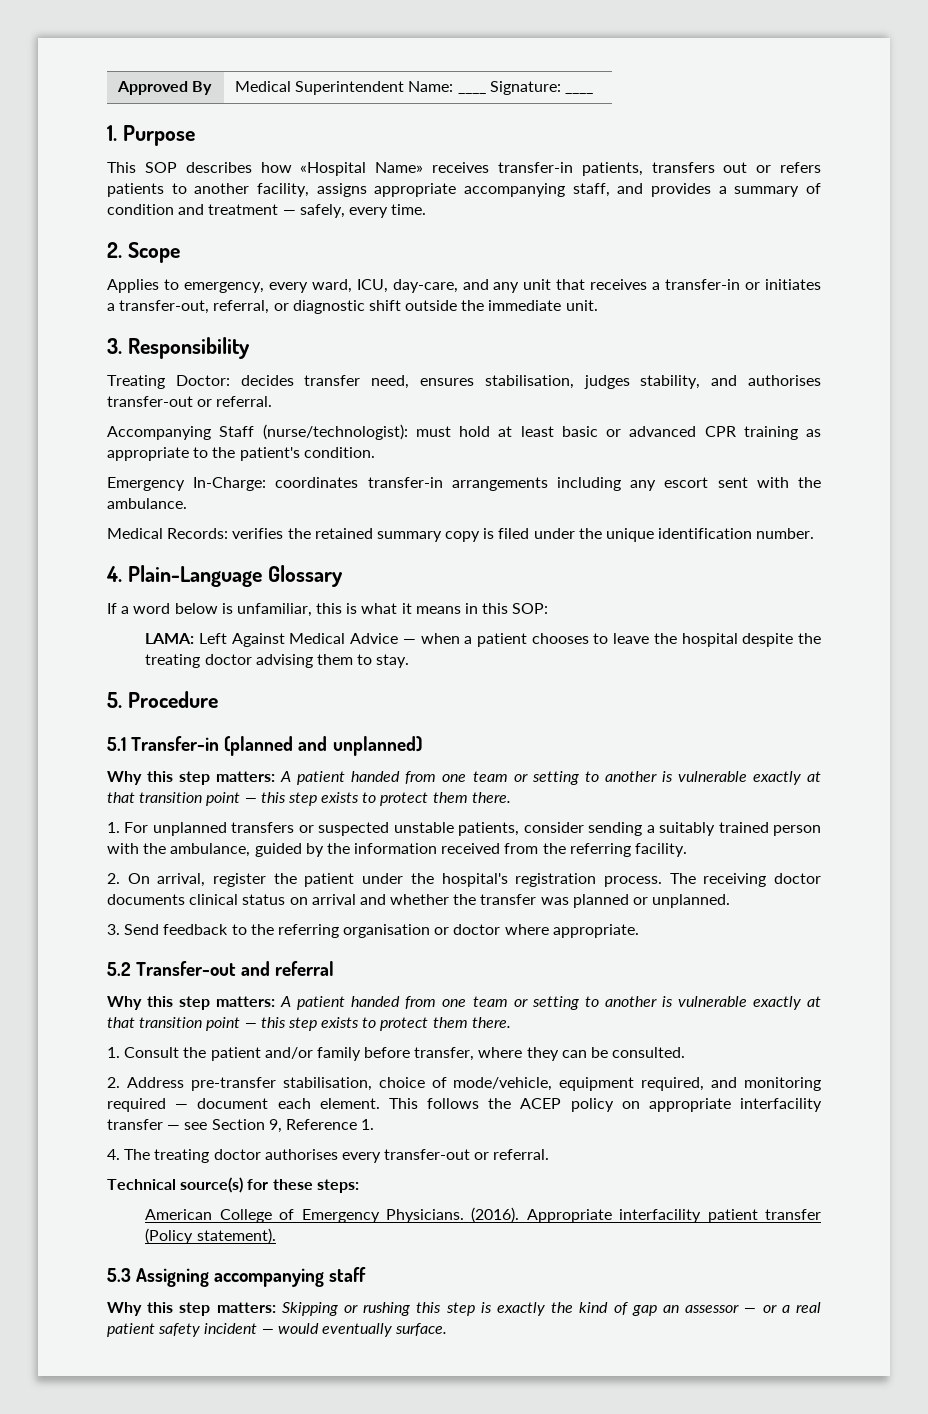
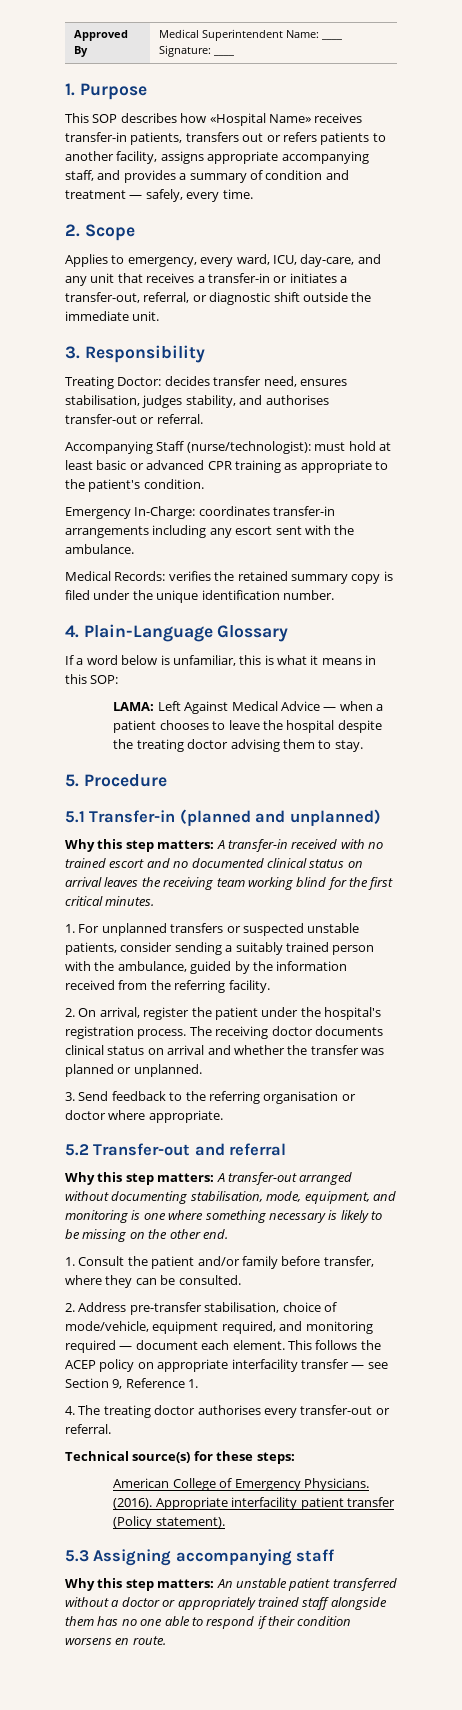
  5.1 Transfer-in (planned and unplanned)
- Why this step matters: A patient handed from one team or setting to another is vulnerable exactly at that transition point — this step exists to protect them there.
+ Why this step matters: A transfer-in received with no trained escort and no documented clinical status on arrival leaves the receiving team working blind for the first critical minutes.
  5.2 Transfer-out and referral
- Why this step matters: A patient handed from one team or setting to another is vulnerable exactly at that transition point — this step exists to protect them there.
+ Why this step matters: A transfer-out arranged without documenting stabilisation, mode, equipment, and monitoring is one where something necessary is likely to be missing on the other end.
- Why this step matters: Skipping or rushing this step is exactly the kind of gap an assessor — or a real patient safety incident — would eventually surface.
+ Why this step matters: An unstable patient transferred without a doctor or appropriately trained staff alongside them has no one able to respond if their condition worsens en route.

